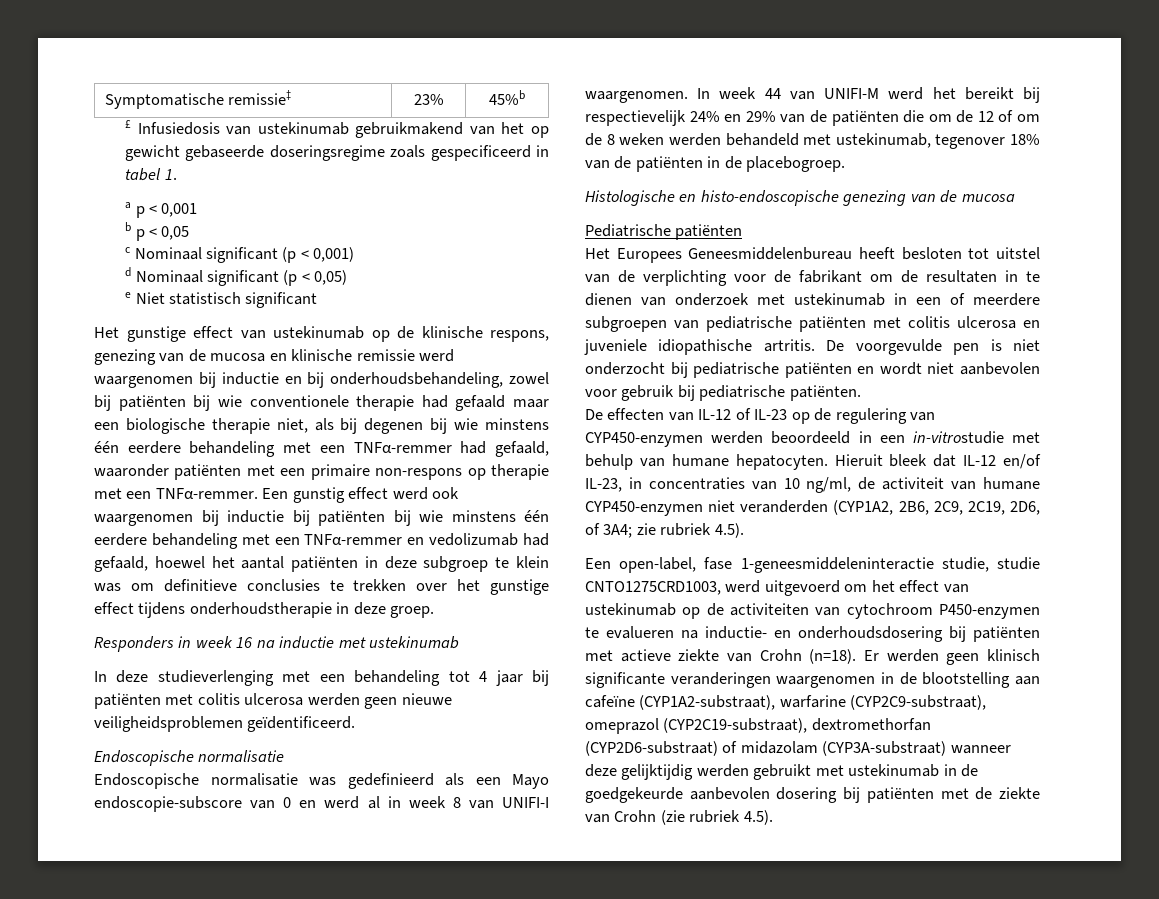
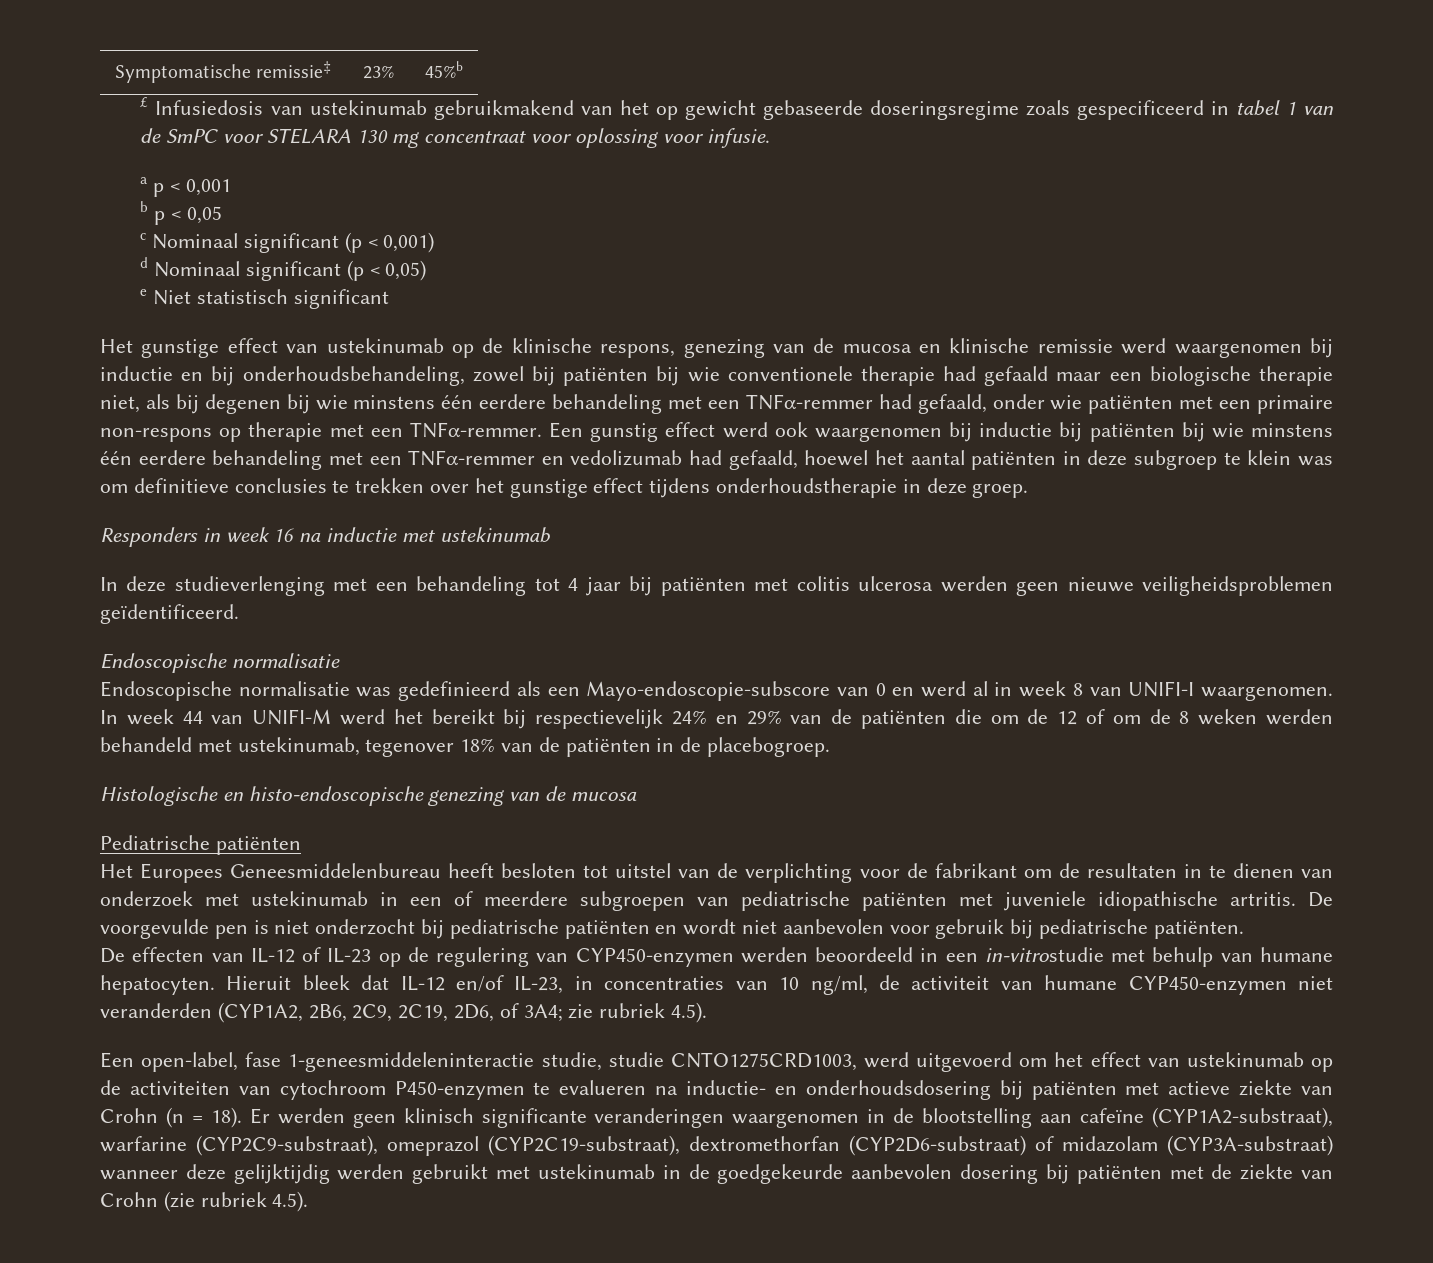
- £ Infusiedosis van ustekinumab gebruikmakend van het op gewicht gebaseerde doseringsregime zoals gespecificeerd in tabel 1.
+ £ Infusiedosis van ustekinumab gebruikmakend van het op gewicht gebaseerde doseringsregime zoals gespecificeerd in tabel 1 van de SmPC voor STELARA 130 mg concentraat voor oplossing voor infusie.
- Het gunstige effect van ustekinumab op de klinische respons, genezing van de mucosa en klinische remissie werd waargenomen bij inductie en bij onderhoudsbehandeling, zowel bij patiënten bij wie conventionele therapie had gefaald maar een biologische therapie niet, als bij degenen bij wie minstens één eerdere behandeling met een TNFα-remmer had gefaald, waaronder patiënten met een primaire non-respons op therapie met een TNFα-remmer.
+ Het gunstige effect van ustekinumab op de klinische respons, genezing van de mucosa en klinische remissie werd waargenomen bij inductie en bij onderhoudsbehandeling, zowel bij patiënten bij wie conventionele therapie had gefaald maar een biologische therapie niet, als bij degenen bij wie minstens één eerdere behandeling met een TNFα-remmer had gefaald, onder wie patiënten met een primaire non-respons op therapie met een TNFα-remmer.
- Endoscopische normalisatie was gedefinieerd als een Mayo endoscopie-subscore van 0 en werd al in week 8 van UNIFI-I waargenomen.
+ Endoscopische normalisatie was gedefinieerd als een Mayo-endoscopie-subscore van 0 en werd al in week 8 van UNIFI-I waargenomen.
- Het Europees Geneesmiddelenbureau heeft besloten tot uitstel van de verplichting voor de fabrikant om de resultaten in te dienen van onderzoek met ustekinumab in een of meerdere subgroepen van pediatrische patiënten met colitis ulcerosa en juveniele idiopathische artritis.
+ Het Europees Geneesmiddelenbureau heeft besloten tot uitstel van de verplichting voor de fabrikant om de resultaten in te dienen van onderzoek met ustekinumab in een of meerdere subgroepen van pediatrische patiënten met juveniele idiopathische artritis.
- Een open-label, fase 1-geneesmiddeleninteractie studie, studie CNTO1275CRD1003, werd uitgevoerd om het effect van ustekinumab op de activiteiten van cytochroom P450-enzymen te evalueren na inductie- en onderhoudsdosering bij patiënten met actieve ziekte van Crohn (n=18).
+ Een open-label, fase 1-geneesmiddeleninteractie studie, studie CNTO1275CRD1003, werd uitgevoerd om het effect van ustekinumab op de activiteiten van cytochroom P450-enzymen te evalueren na inductie- en onderhoudsdosering bij patiënten met actieve ziekte van Crohn (n = 18).

